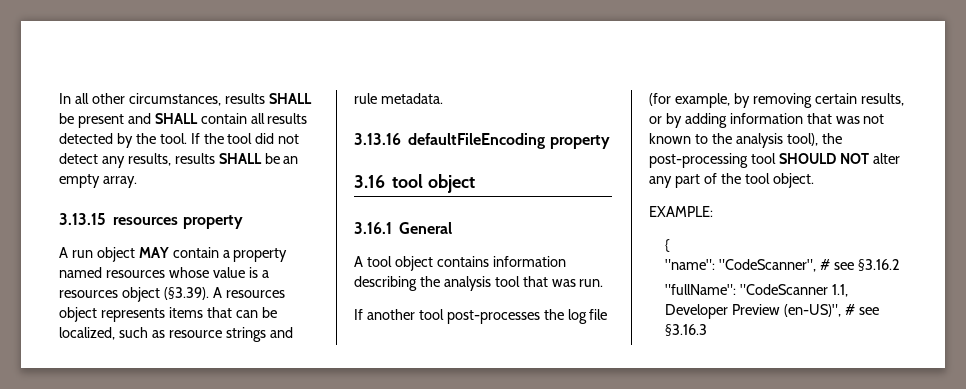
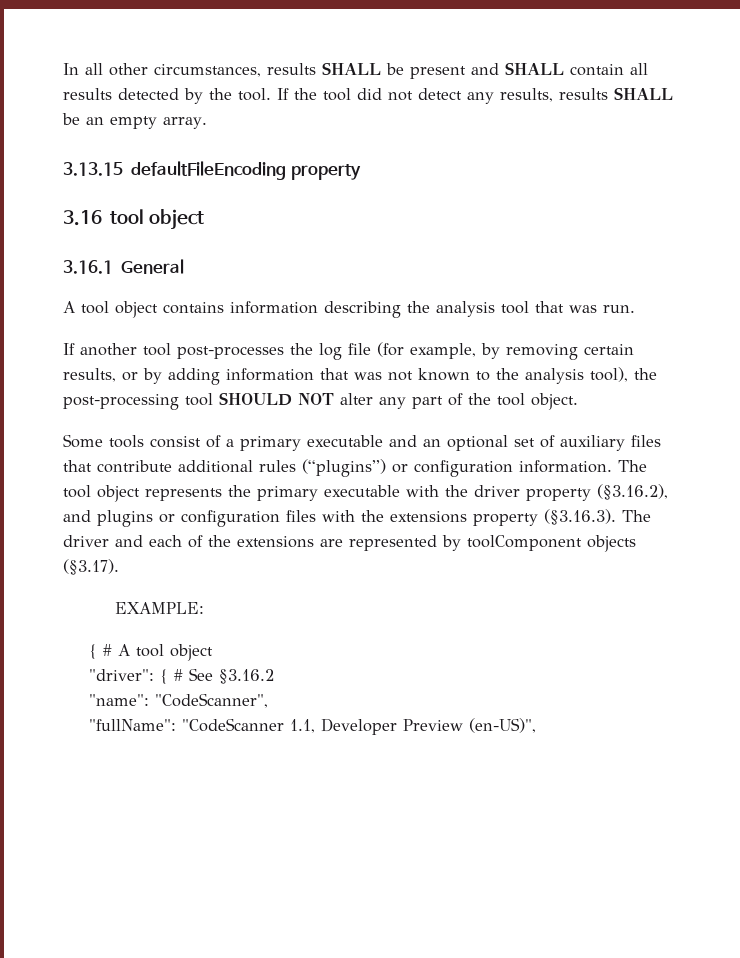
- 3.13.15 resources property
- A run object MAY contain a property named resources whose value is a resources object (§3.39). A resources object represents items that can be localized, such as resource strings and rule metadata.
- 3.13.16 defaultFileEncoding property
+ 3.13.15 defaultFileEncoding property
+ Some tools consist of a primary executable and an optional set of auxiliary files that contribute additional rules (“plugins”) or configuration information. The tool object represents the primary executable with the driver property (§3.16.2), and plugins or configuration files with the extensions property (§3.16.3). The driver and each of the extensions are represented by toolComponent objects (§3.17).
  EXAMPLE:
- {
+ { # A tool object
+ "driver": { # See §3.16.2
- "name": "CodeScanner", # see §3.16.2
+ "name": "CodeScanner",
- "fullName": "CodeScanner 1.1, Developer Preview (en-US)", # see §3.16.3
+ "fullName": "CodeScanner 1.1, Developer Preview (en-US)",

